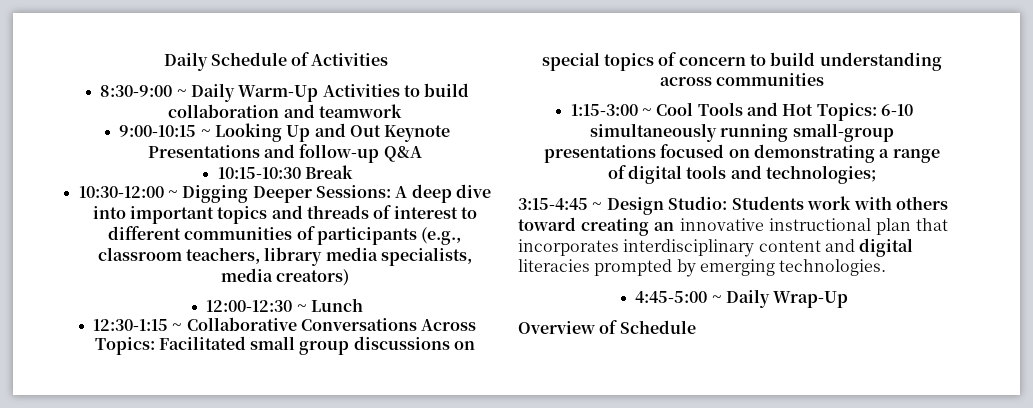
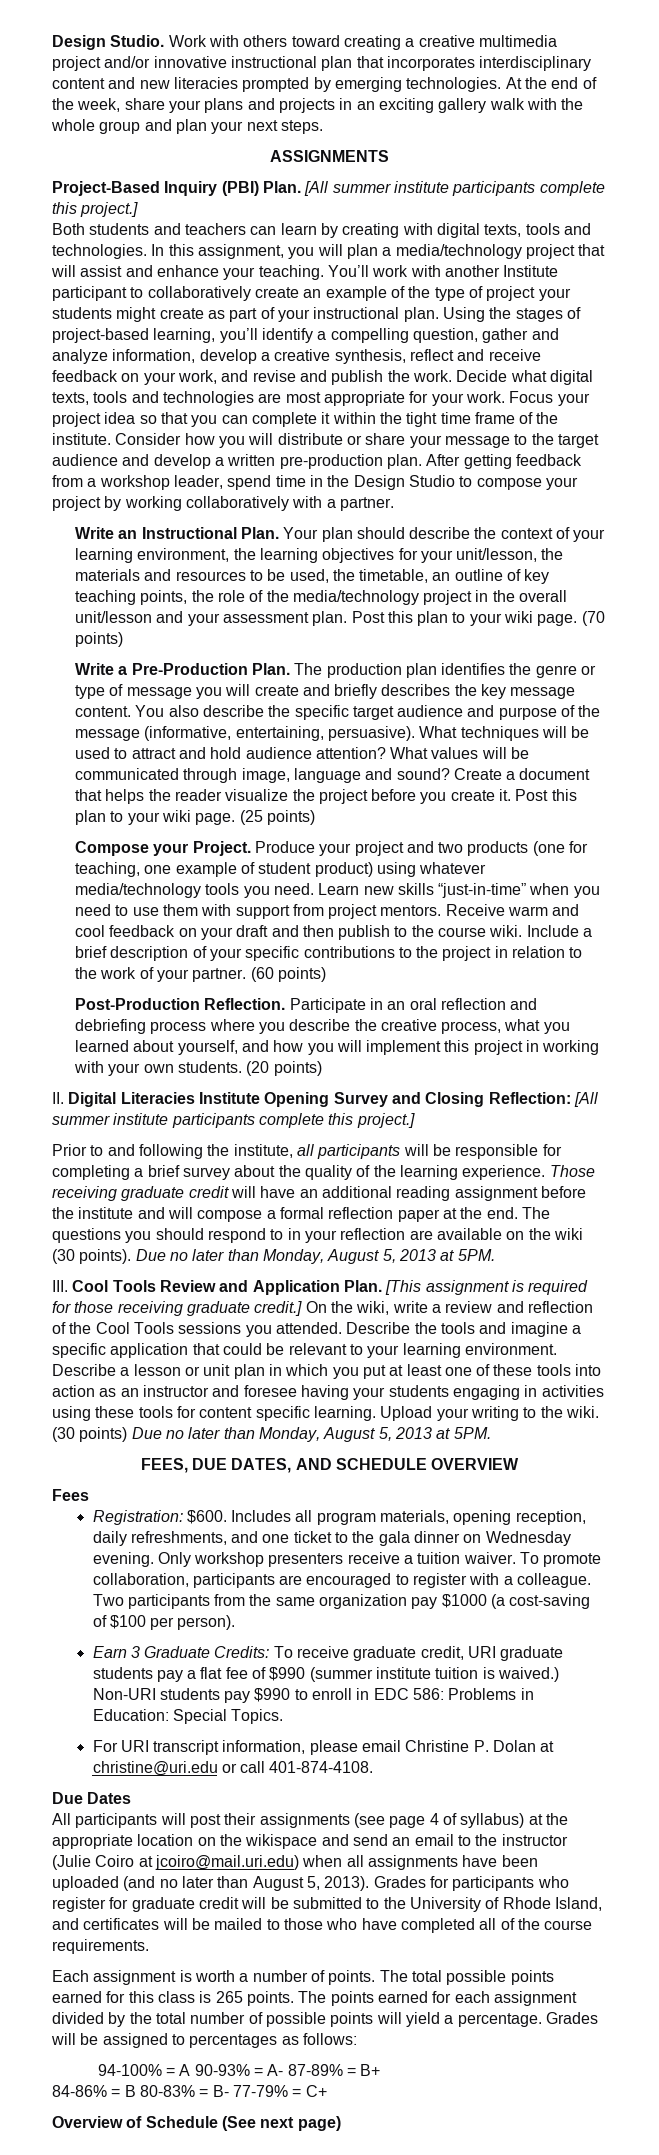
- Daily Schedule of Activities
- 8:30-9:00 ~ Daily Warm-Up Activities to build collaboration and teamwork
- 9:00-10:15 ~ Looking Up and Out Keynote Presentations and follow-up Q&A
- 10:15-10:30 Break
- 10:30-12:00 ~ Digging Deeper Sessions: A deep dive into important topics and threads of interest to different communities of participants (e.g., classroom teachers, library media specialists, media creators)
- 12:00-12:30 ~ Lunch
- 12:30-1:15 ~ Collaborative Conversations Across Topics: Facilitated small group discussions on special topics of concern to build understanding across communities
- 1:15-3:00 ~ Cool Tools and Hot Topics: 6-10 simultaneously running small-group presentations focused on demonstrating a range of digital tools and technologies;
- 3:15-4:45 ~ Design Studio: Students work with others toward creating an innovative instructional plan that incorporates interdisciplinary content and digital literacies prompted by emerging technologies.
- 4:45-5:00 ~ Daily Wrap-Up
+ Design Studio. Work with others toward creating a creative multimedia project and/or innovative instructional plan that incorporates interdisciplinary content and new literacies prompted by emerging technologies. At the end of the week, share your plans and projects in an exciting gallery walk with the whole group and plan your next steps.
+ ASSIGNMENTS
+ Project-Based Inquiry (PBI) Plan. [All summer institute participants complete this project.]
+ Both students and teachers can learn by creating with digital texts, tools and technologies. In this assignment, you will plan a media/technology project that will assist and enhance your teaching. You’ll work with another Institute participant to collaboratively create an example of the type of project your students might create as part of your instructional plan. Using the stages of project-based learning, you’ll identify a compelling question, gather and analyze information, develop a creative synthesis, reflect and receive feedback on your work, and revise and publish the work. Decide what digital texts, tools and technologies are most appropriate for your work. Focus your project idea so that you can complete it within the tight time frame of the institute. Consider how you will distribute or share your message to the target audience and develop a written pre-production plan. After getting feedback from a workshop leader, spend time in the Design Studio to compose your project by working collaboratively with a partner.
+ Write an Instructional Plan. Your plan should describe the context of your learning environment, the learning objectives for your unit/lesson, the materials and resources to be used, the timetable, an outline of key teaching points, the role of the media/technology project in the overall unit/lesson and your assessment plan. Post this plan to your wiki page. (70 points)
+ Write a Pre-Production Plan. The production plan identifies the genre or type of message you will create and briefly describes the key message content. You also describe the specific target audience and purpose of the message (informative, entertaining, persuasive). What techniques will be used to attract and hold audience attention? What values will be communicated through image, language and sound? Create a document that helps the reader visualize the project before you create it. Post this plan to your wiki page. (25 points)
+ Compose your Project. Produce your project and two products (one for teaching, one example of student product) using whatever media/technology tools you need. Learn new skills “just-in-time” when you need to use them with support from project mentors. Receive warm and cool feedback on your draft and then publish to the course wiki. Include a brief description of your specific contributions to the project in relation to the work of your partner. (60 points)
+ Post-Production Reflection. Participate in an oral reflection and debriefing process where you describe the creative process, what you learned about yourself, and how you will implement this project in working with your own students. (20 points)
+ II. Digital Literacies Institute Opening Survey and Closing Reflection: [All summer institute participants complete this project.]
+ Prior to and following the institute, all participants will be responsible for completing a brief survey about the quality of the learning experience. Those receiving graduate credit will have an additional reading assignment before the institute and will compose a formal reflection paper at the end. The questions you should respond to in your reflection are available on the wiki (30 points). Due no later than Monday, August 5, 2013 at 5PM.
+ III. Cool Tools Review and Application Plan. [This assignment is required for those receiving graduate credit.] On the wiki, write a review and reflection of the Cool Tools sessions you attended. Describe the tools and imagine a specific application that could be relevant to your learning environment. Describe a lesson or unit plan in which you put at least one of these tools into action as an instructor and foresee having your students engaging in activities using these tools for content specific learning. Upload your writing to the wiki. (30 points) Due no later than Monday, August 5, 2013 at 5PM.
+ FEES, DUE DATES, AND SCHEDULE OVERVIEW
+ Fees
+ Registration: $600. Includes all program materials, opening reception, daily refreshments, and one ticket to the gala dinner on Wednesday evening. Only workshop presenters receive a tuition waiver. To promote collaboration, participants are encouraged to register with a colleague. Two participants from the same organization pay $1000 (a cost-saving of $100 per person).
+ Earn 3 Graduate Credits: To receive graduate credit, URI graduate students pay a flat fee of $990 (summer institute tuition is waived.) Non-URI students pay $990 to enroll in EDC 586: Problems in Education: Special Topics.
+ For URI transcript information, please email Christine P. Dolan at christine@uri.edu or call 401-874-4108.
+ Due Dates
+ All participants will post their assignments (see page 4 of syllabus) at the appropriate location on the wikispace and send an email to the instructor (Julie Coiro at jcoiro@mail.uri.edu) when all assignments have been uploaded (and no later than August 5, 2013). Grades for participants who register for graduate credit will be submitted to the University of Rhode Island, and certificates will be mailed to those who have completed all of the course requirements.
+ Each assignment is worth a number of points. The total possible points earned for this class is 265 points. The points earned for each assignment divided by the total number of possible points will yield a percentage. Grades will be assigned to percentages as follows:
+ 94-100% = A 90-93% = A- 87-89% = B+
+ 84-86% = B 80-83% = B- 77-79% = C+
- Overview of Schedule
+ Overview of Schedule (See next page)

